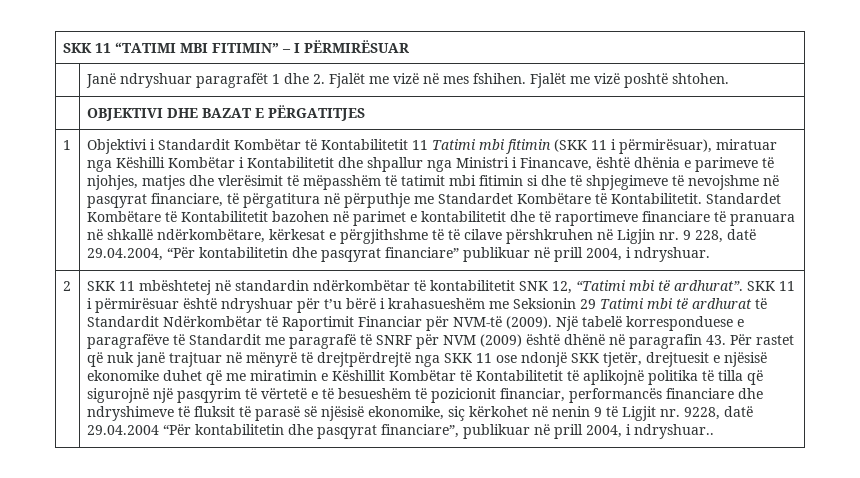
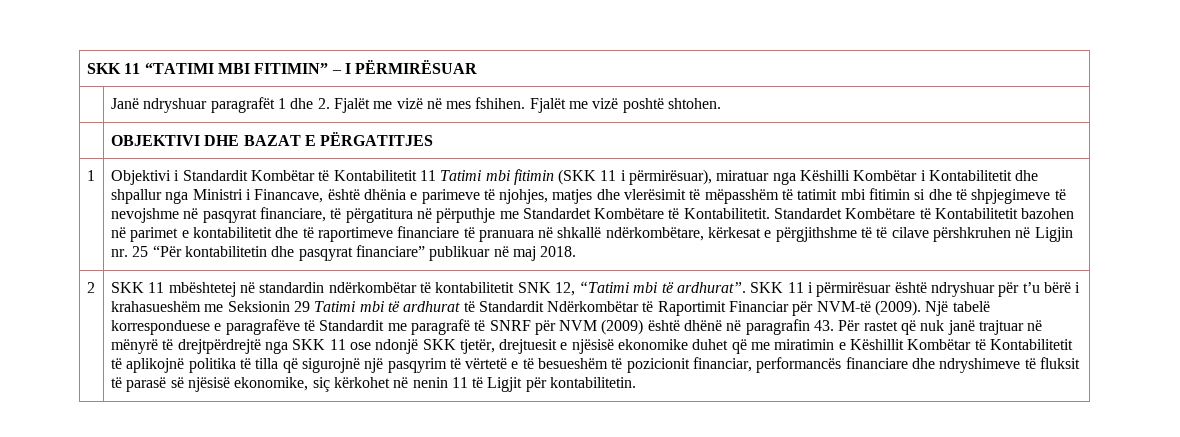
- Standardet Kombëtare të Kontabilitetit bazohen në parimet e kontabilitetit dhe të raportimeve financiare të pranuara në shkallë ndërkombëtare, kërkesat e përgjithshme të të cilave përshkruhen në Ligjin nr. 9 228, datë 29.04.2004, “Për kontabilitetin dhe pasqyrat financiare” publikuar në prill 2004, i ndryshuar.
+ Standardet Kombëtare të Kontabilitetit bazohen në parimet e kontabilitetit dhe të raportimeve financiare të pranuara në shkallë ndërkombëtare, kërkesat e përgjithshme të të cilave përshkruhen në Ligjin nr. 25 “Për kontabilitetin dhe pasqyrat financiare” publikuar në maj 2018.
- Një tabelë korresponduese e paragrafëve të Standardit me paragrafë të SNRF për NVM (2009) është dhënë në paragrafin 43. Për rastet që nuk janë trajtuar në mënyrë të drejtpërdrejtë nga SKK 11 ose ndonjë SKK tjetër, drejtuesit e njësisë ekonomike duhet që me miratimin e Këshillit Kombëtar të Kontabilitetit të aplikojnë politika të tilla që sigurojnë një pasqyrim të vërtetë e të besueshëm të pozicionit financiar, performancës financiare dhe ndryshimeve të fluksit të parasë së njësisë ekonomike, siç kërkohet në nenin 9 të Ligjit nr. 9228, datë 29.04.2004 “Për kontabilitetin dhe pasqyrat financiare”, publikuar në prill 2004, i ndryshuar..
+ Një tabelë korresponduese e paragrafëve të Standardit me paragrafë të SNRF për NVM (2009) është dhënë në paragrafin 43. Për rastet që nuk janë trajtuar në mënyrë të drejtpërdrejtë nga SKK 11 ose ndonjë SKK tjetër, drejtuesit e njësisë ekonomike duhet që me miratimin e Këshillit Kombëtar të Kontabilitetit të aplikojnë politika të tilla që sigurojnë një pasqyrim të vërtetë e të besueshëm të pozicionit financiar, performancës financiare dhe ndryshimeve të fluksit të parasë së njësisë ekonomike, siç kërkohet në nenin 11 të Ligjit për kontabilitetin.

